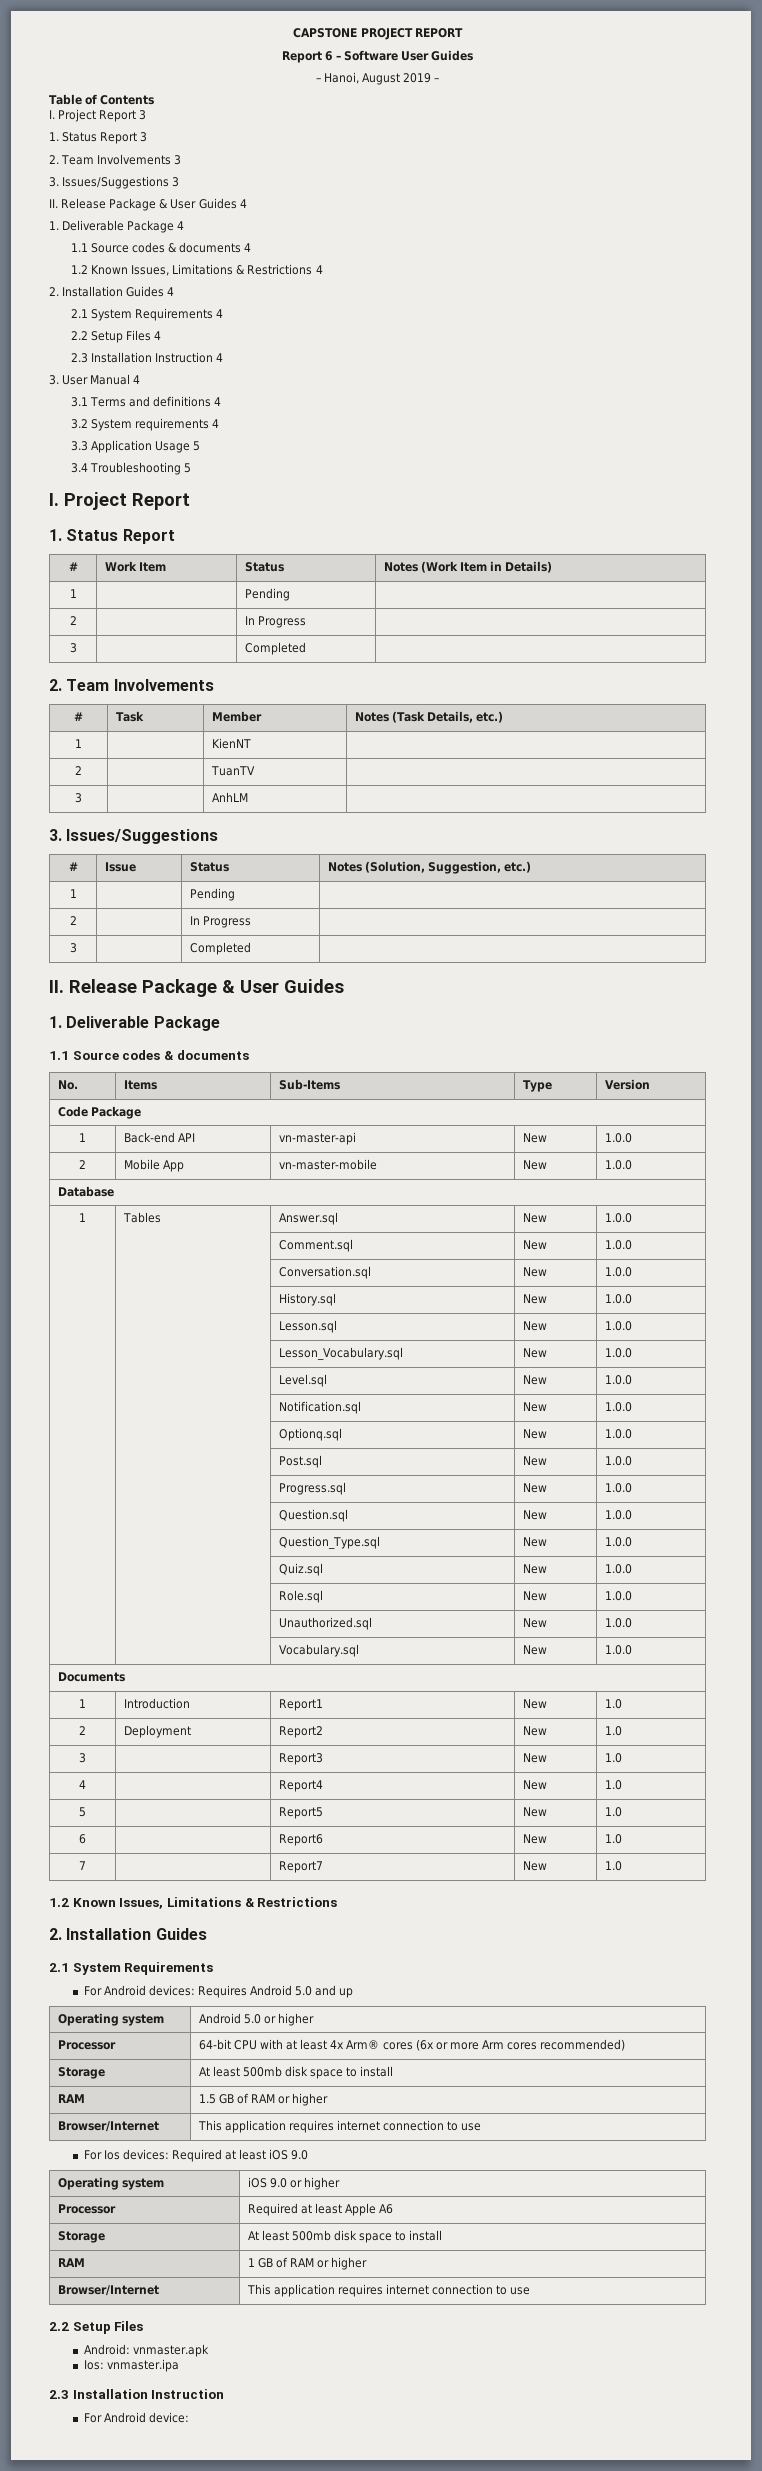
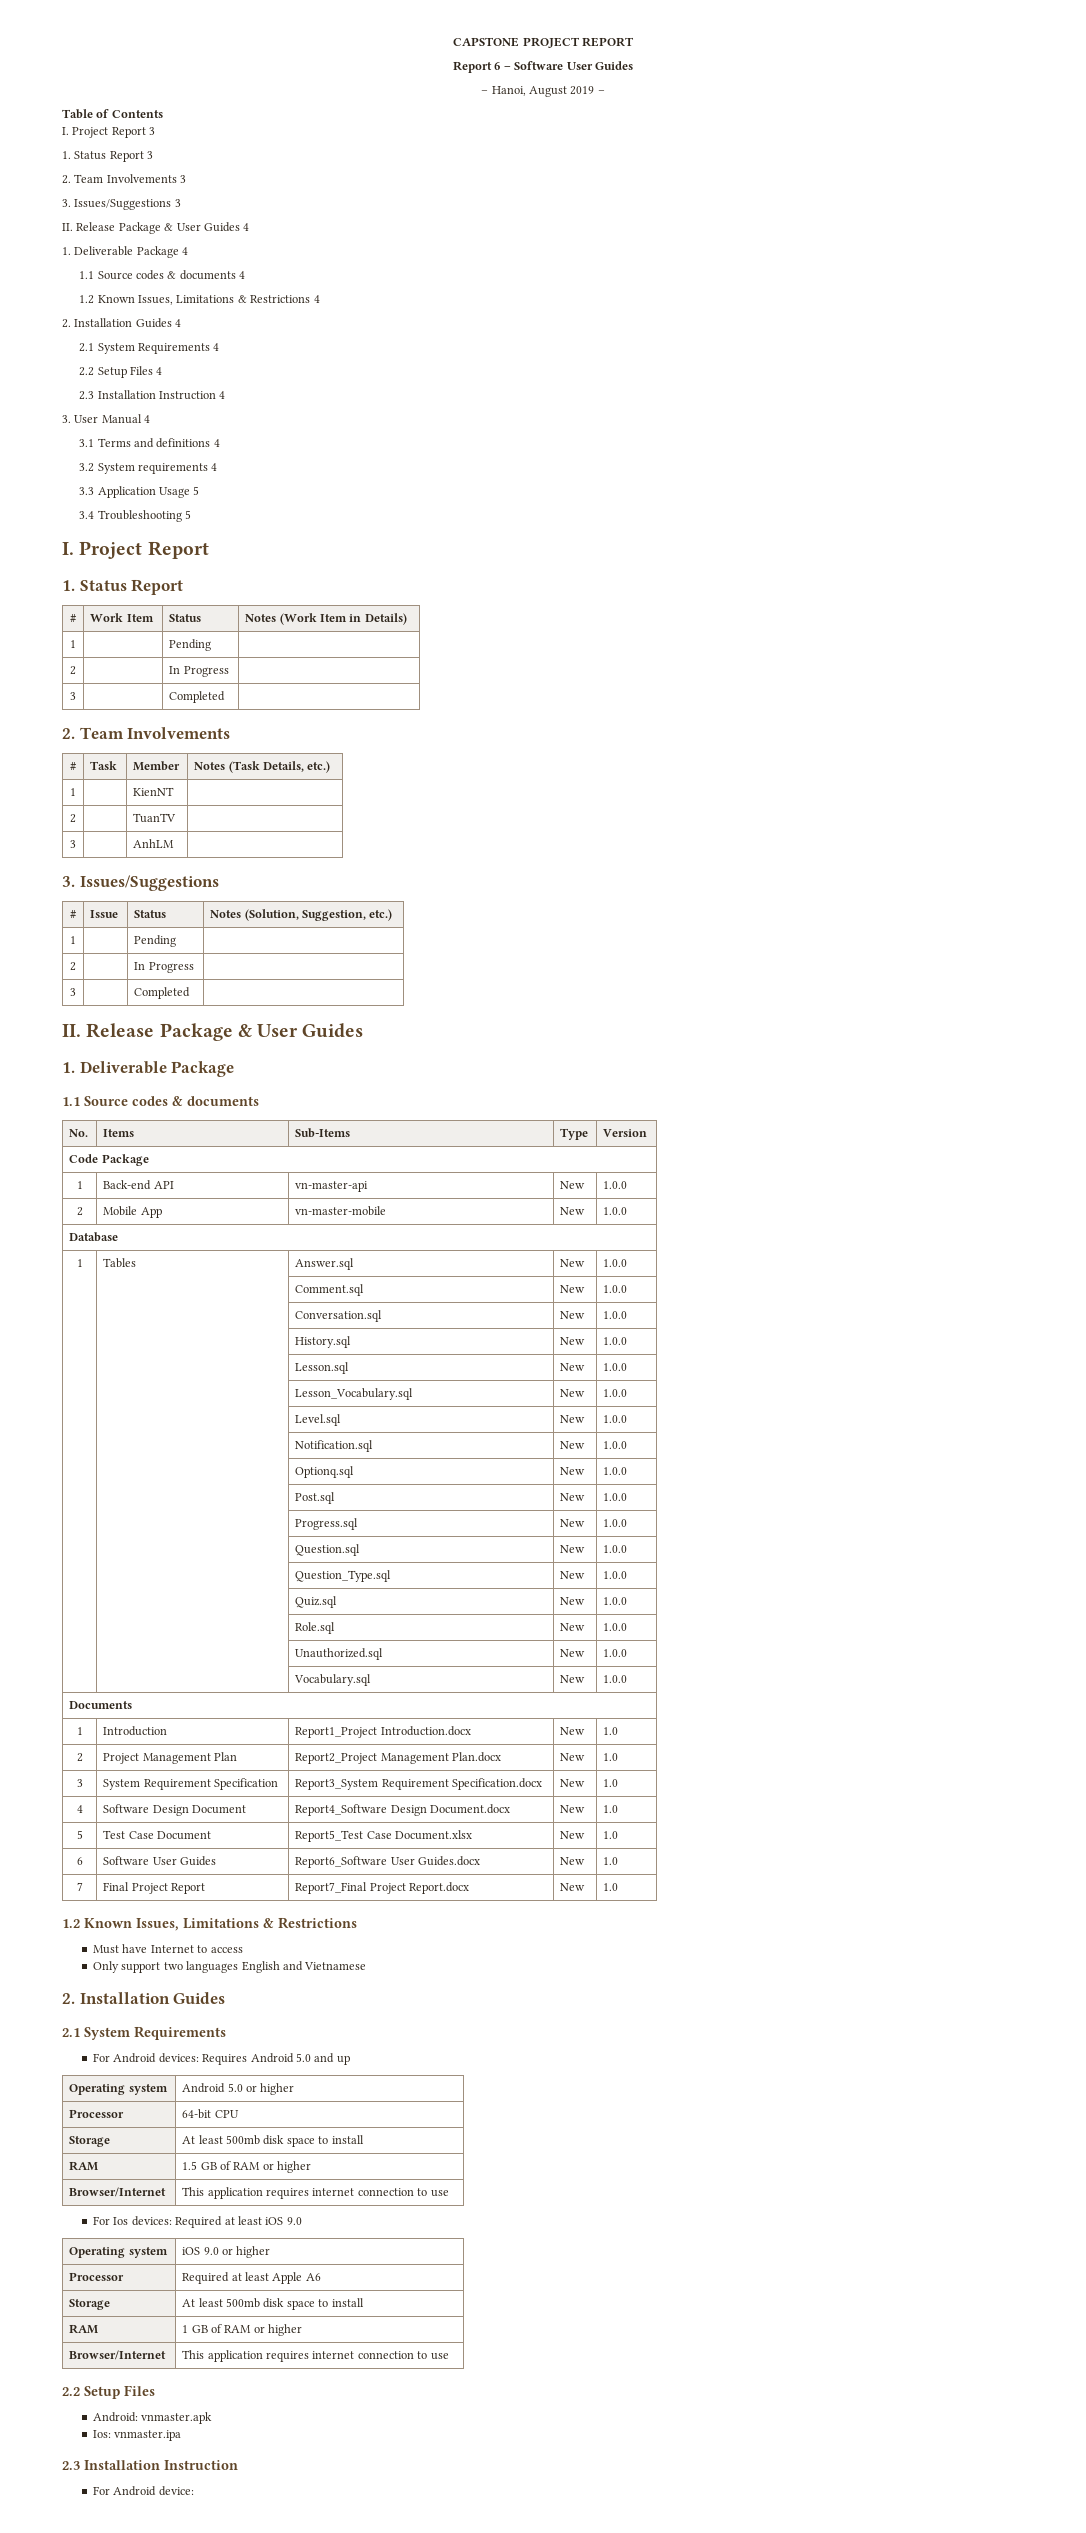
- 1 | Introduction | Report1 | New | 1.0
+ 1 | Introduction | Report1_Project Introduction.docx | New | 1.0
- 2 | Deployment | Report2 | New | 1.0
- 3 | | Report3 | New | 1.0
- 4 | | Report4 | New | 1.0
- 5 | | Report5 | New | 1.0
- 6 | | Report6 | New | 1.0
- 7 | | Report7 | New | 1.0
+ 2 | Project Management Plan | Report2_Project Management Plan.docx | New | 1.0
+ 3 | System Requirement Specification | Report3_System Requirement Specification.docx | New | 1.0
+ 4 | Software Design Document | Report4_Software Design Document.docx | New | 1.0
+ 5 | Test Case Document | Report5_Test Case Document.xlsx | New | 1.0
+ 6 | Software User Guides | Report6_Software User Guides.docx | New | 1.0
+ 7 | Final Project Report | Report7_Final Project Report.docx | New | 1.0
+ Must have Internet to access
+ Only support two languages English and Vietnamese
- Processor | 64-bit CPU with at least 4x Arm® cores (6x or more Arm cores recommended)
+ Processor | 64-bit CPU

